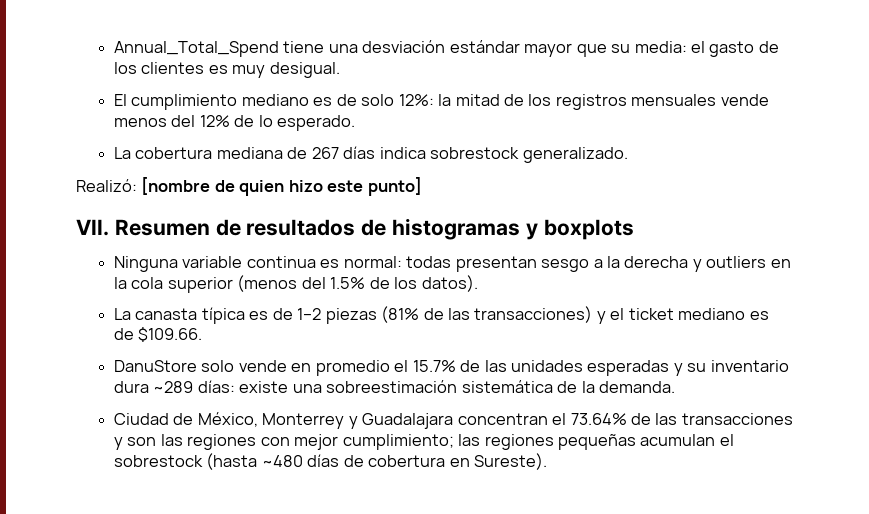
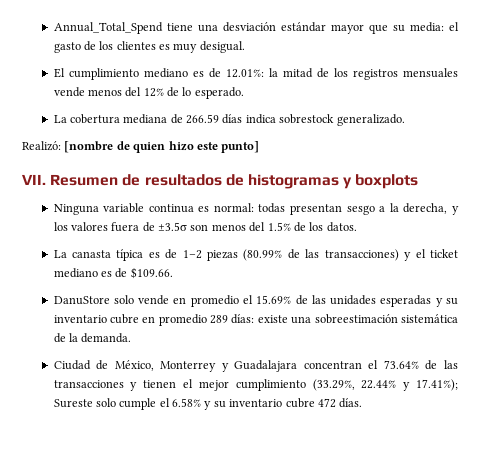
- El cumplimiento mediano es de solo 12%: la mitad de los registros mensuales vende menos del 12% de lo esperado.
+ El cumplimiento mediano es de 12.01%: la mitad de los registros mensuales vende menos del 12% de lo esperado.
- La cobertura mediana de 267 días indica sobrestock generalizado.
+ La cobertura mediana de 266.59 días indica sobrestock generalizado.
- Ninguna variable continua es normal: todas presentan sesgo a la derecha y outliers en la cola superior (menos del 1.5% de los datos).
+ Ninguna variable continua es normal: todas presentan sesgo a la derecha, y los valores fuera de ±3.5σ son menos del 1.5% de los datos.
- La canasta típica es de 1–2 piezas (81% de las transacciones) y el ticket mediano es de $109.66.
+ La canasta típica es de 1–2 piezas (80.99% de las transacciones) y el ticket mediano es de $109.66.
- DanuStore solo vende en promedio el 15.7% de las unidades esperadas y su inventario dura ~289 días: existe una sobreestimación sistemática de la demanda.
+ DanuStore solo vende en promedio el 15.69% de las unidades esperadas y su inventario cubre en promedio 289 días: existe una sobreestimación sistemática de la demanda.
- Ciudad de México, Monterrey y Guadalajara concentran el 73.64% de las transacciones y son las regiones con mejor cumplimiento; las regiones pequeñas acumulan el sobrestock (hasta ~480 días de cobertura en Sureste).
+ Ciudad de México, Monterrey y Guadalajara concentran el 73.64% de las transacciones y tienen el mejor cumplimiento (33.29%, 22.44% y 17.41%); Sureste solo cumple el 6.58% y su inventario cubre 472 días.

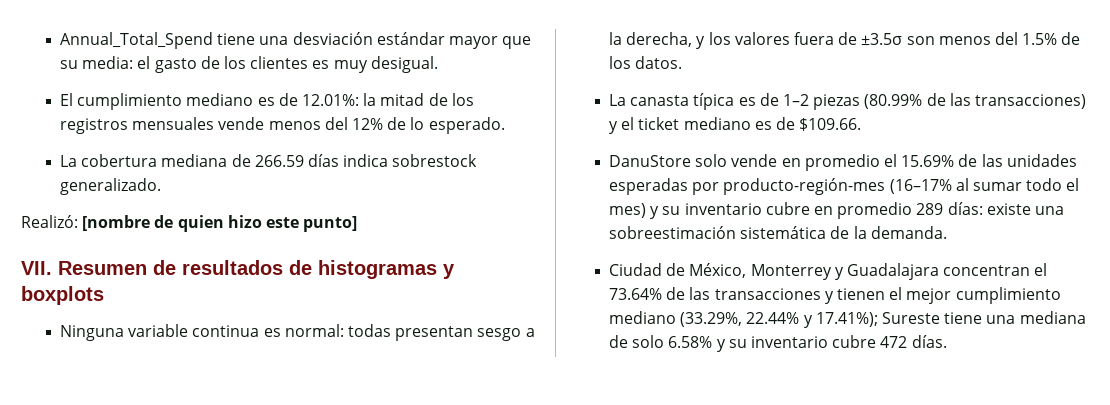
- DanuStore solo vende en promedio el 15.69% de las unidades esperadas y su inventario cubre en promedio 289 días: existe una sobreestimación sistemática de la demanda.
+ DanuStore solo vende en promedio el 15.69% de las unidades esperadas por producto-región-mes (16–17% al sumar todo el mes) y su inventario cubre en promedio 289 días: existe una sobreestimación sistemática de la demanda.
- Ciudad de México, Monterrey y Guadalajara concentran el 73.64% de las transacciones y tienen el mejor cumplimiento (33.29%, 22.44% y 17.41%); Sureste solo cumple el 6.58% y su inventario cubre 472 días.
+ Ciudad de México, Monterrey y Guadalajara concentran el 73.64% de las transacciones y tienen el mejor cumplimiento mediano (33.29%, 22.44% y 17.41%); Sureste tiene una mediana de solo 6.58% y su inventario cubre 472 días.

